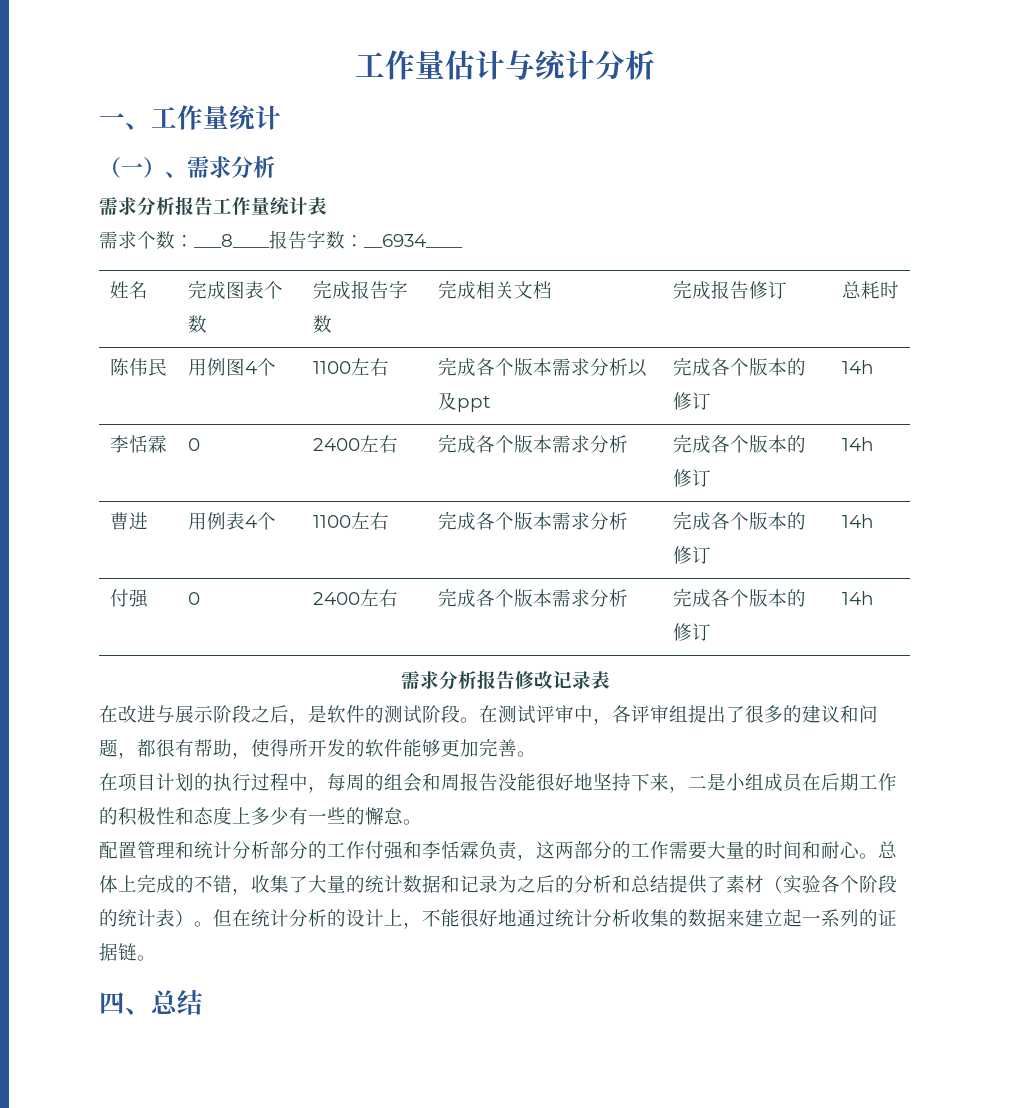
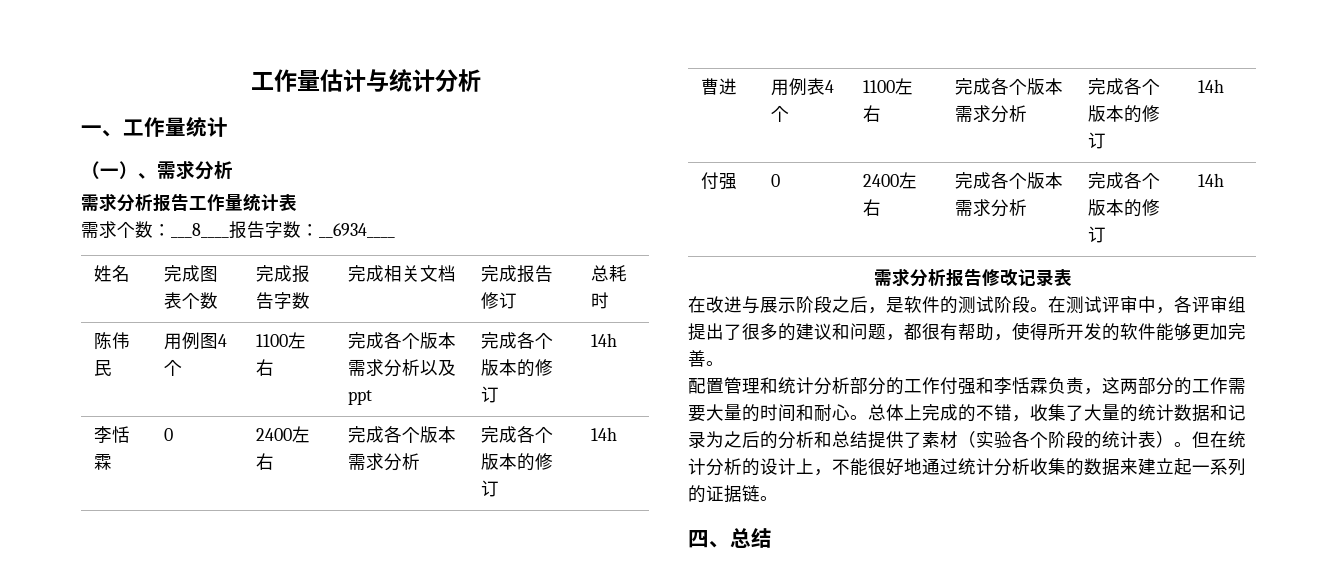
- 在项目计划的执行过程中，每周的组会和周报告没能很好地坚持下来，二是小组成员在后期工作的积极性和态度上多少有一些的懈怠。

